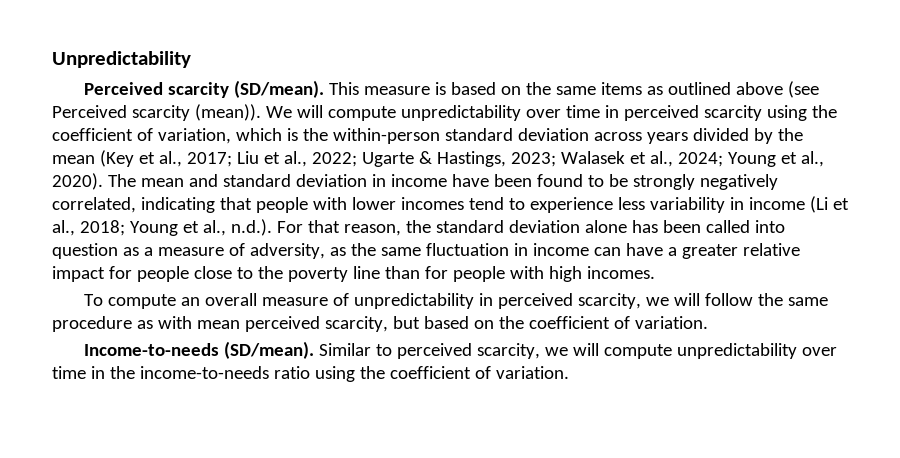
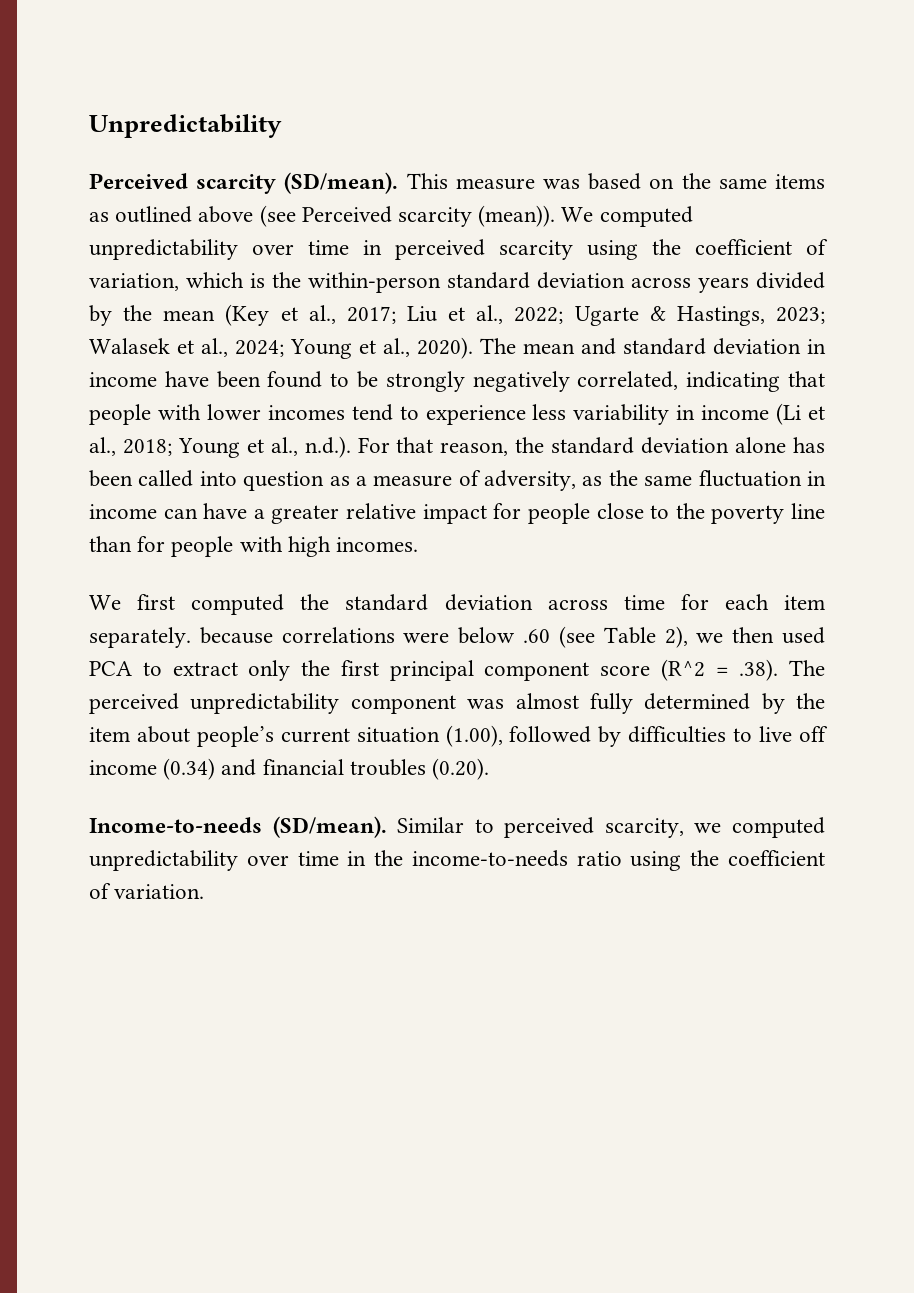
- This measure is based on the same items as outlined above (see Perceived scarcity (mean)).
+ This measure was based on the same items as outlined above (see Perceived scarcity (mean)).
- We will compute unpredictability over time in perceived scarcity using the coefficient of variation, which is the within-person standard deviation across years divided by the mean (Key et al., 2017; Liu et al., 2022; Ugarte & Hastings, 2023; Walasek et al., 2024; Young et al., 2020).
+ We computed unpredictability over time in perceived scarcity using the coefficient of variation, which is the within-person standard deviation across years divided by the mean (Key et al., 2017; Liu et al., 2022; Ugarte & Hastings, 2023; Walasek et al., 2024; Young et al., 2020).
- To compute an overall measure of unpredictability in perceived scarcity, we will follow the same procedure as with mean perceived scarcity, but based on the coefficient of variation.
+ We first computed the standard deviation across time for each item separately. because correlations were below .60 (see Table 2), we then used PCA to extract only the first principal component score (R^2 = .38). The perceived unpredictability component was almost fully determined by the item about people’s current situation (1.00), followed by difficulties to live off income (0.34) and financial troubles (0.20).
- Similar to perceived scarcity, we will compute unpredictability over time in the income-to-needs ratio using the coefficient of variation.
+ Similar to perceived scarcity, we computed unpredictability over time in the income-to-needs ratio using the coefficient of variation.

